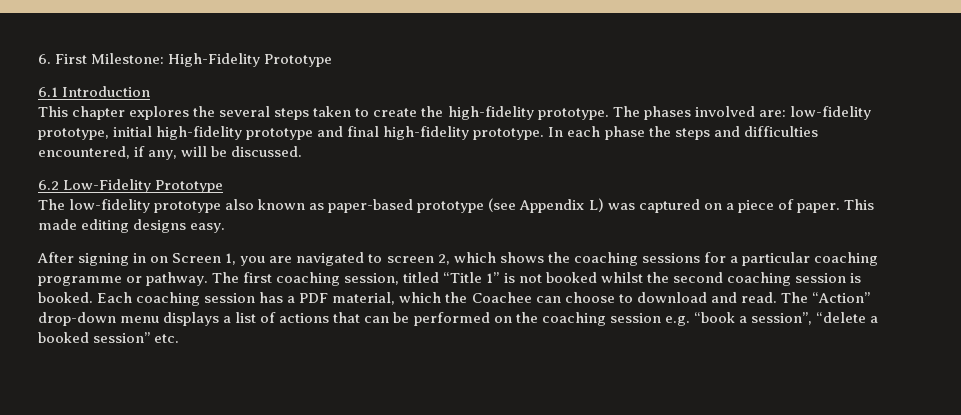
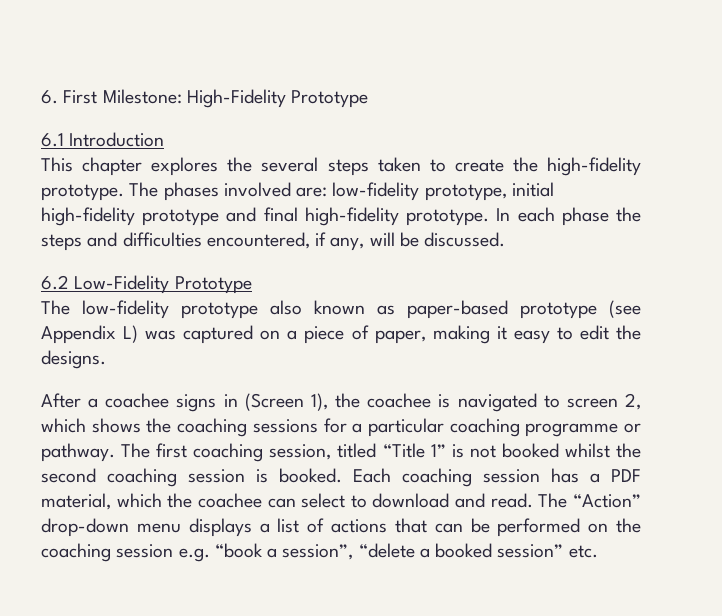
- The low-fidelity prototype also known as paper-based prototype (see Appendix L) was captured on a piece of paper. This made editing designs easy.
- After signing in on Screen 1, you are navigated to screen 2, which shows the coaching sessions for a particular coaching programme or pathway.
+ The low-fidelity prototype also known as paper-based prototype (see Appendix L) was captured on a piece of paper, making it easy to edit the designs.
+ After a coachee signs in (Screen 1), the coachee is navigated to screen 2, which shows the coaching sessions for a particular coaching programme or pathway.
- Each coaching session has a PDF material, which the Coachee can choose to download and read.
+ Each coaching session has a PDF material, which the coachee can select to download and read.

